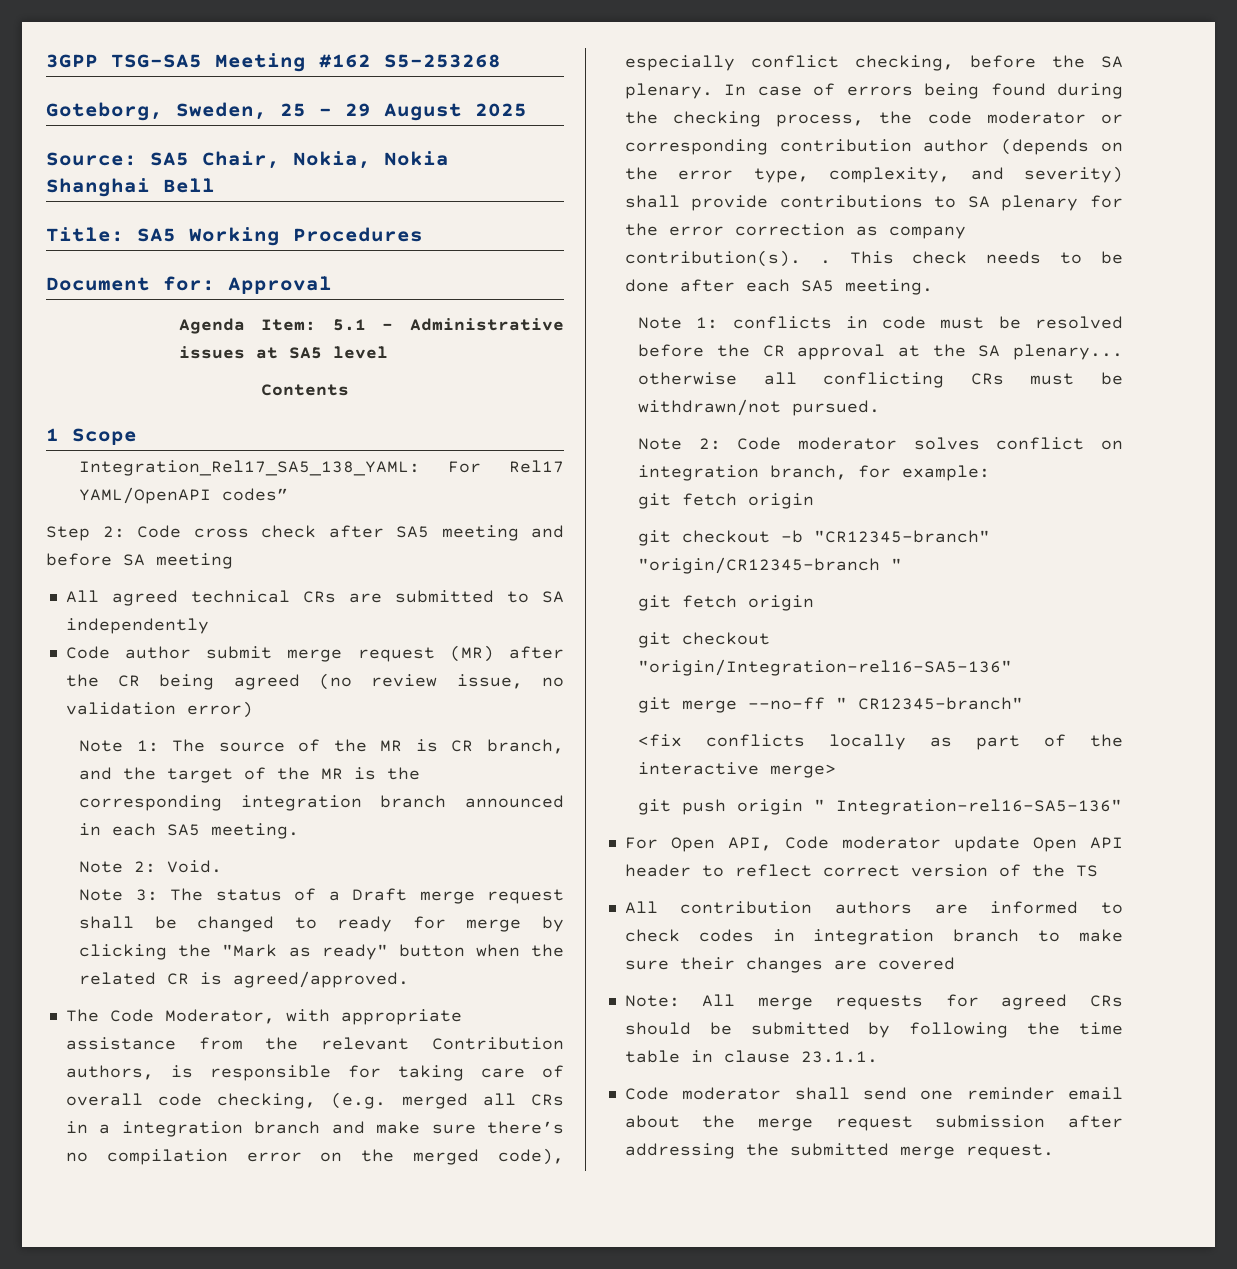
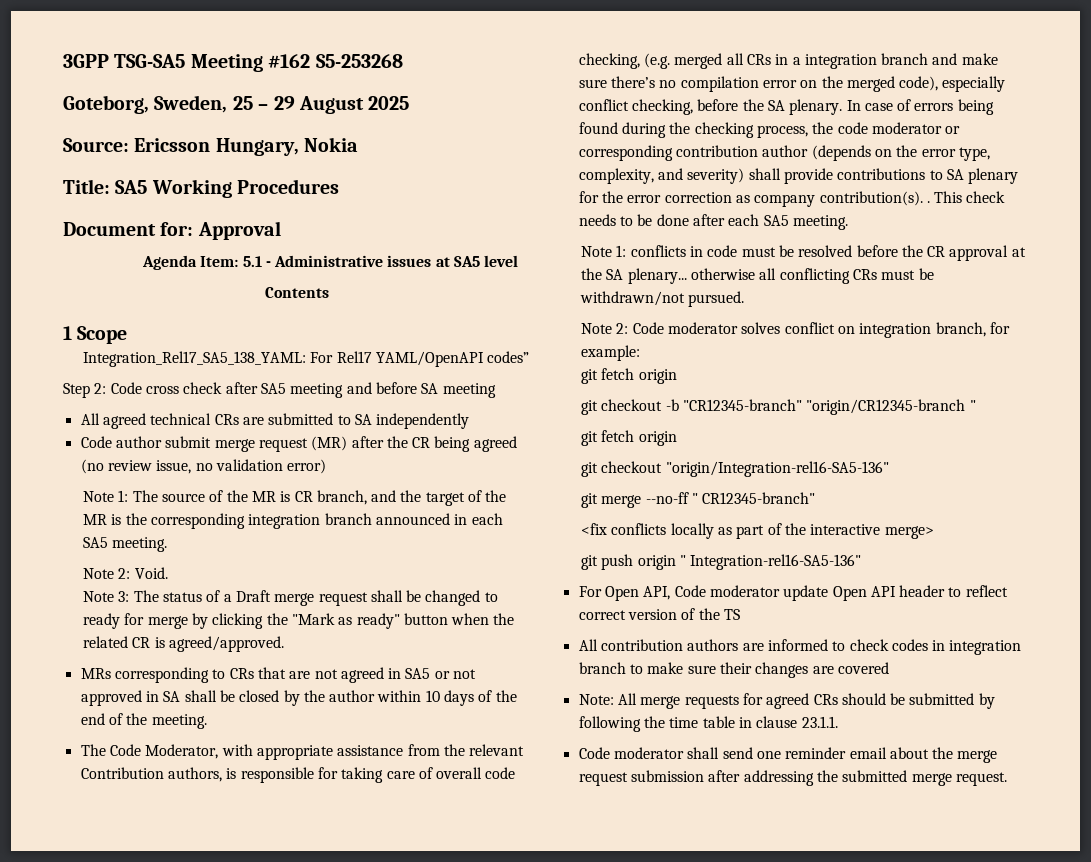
- Source: SA5 Chair, Nokia, Nokia Shanghai Bell
+ Source: Ericsson Hungary, Nokia
+ MRs corresponding to CRs that are not agreed in SA5 or not approved in SA shall be closed by the author within 10 days of the end of the meeting.

